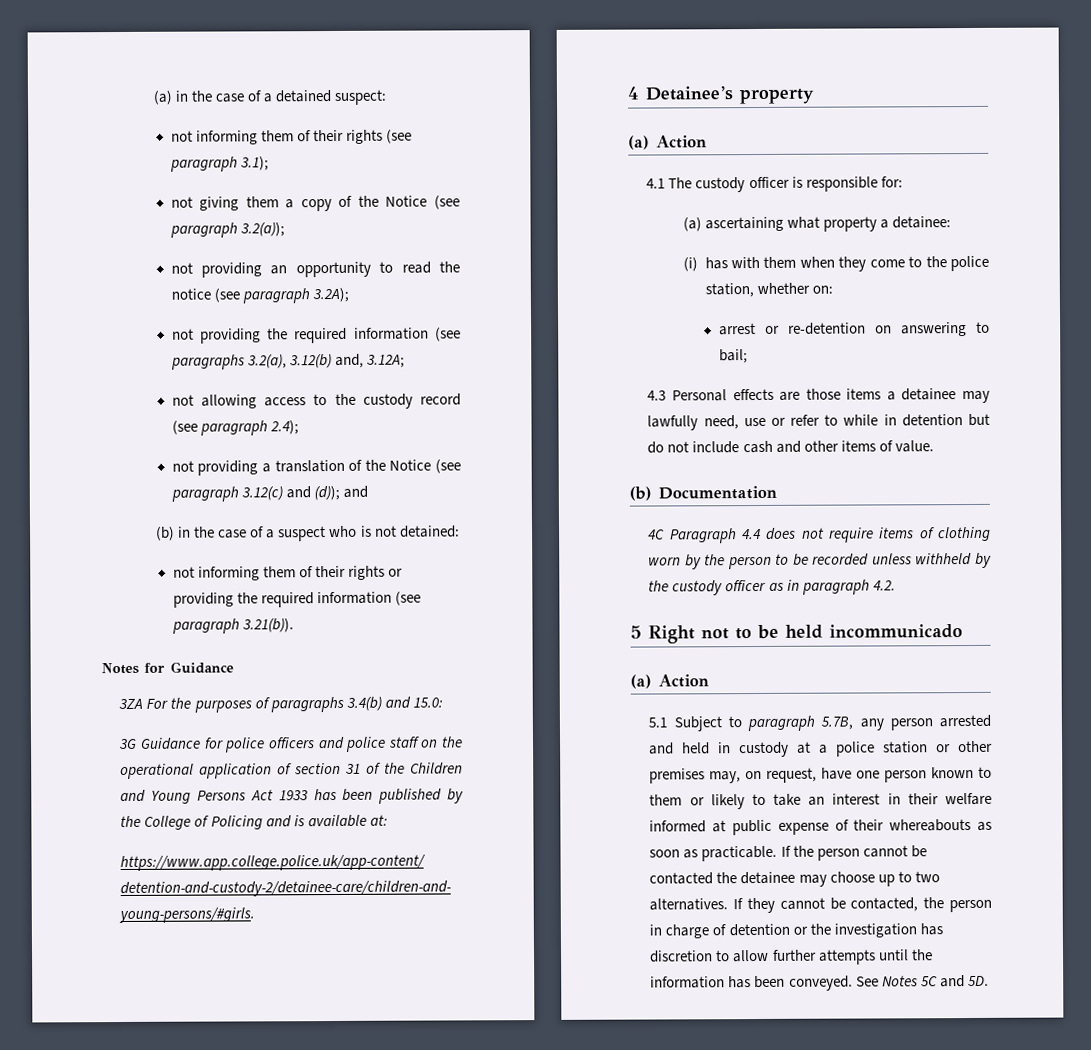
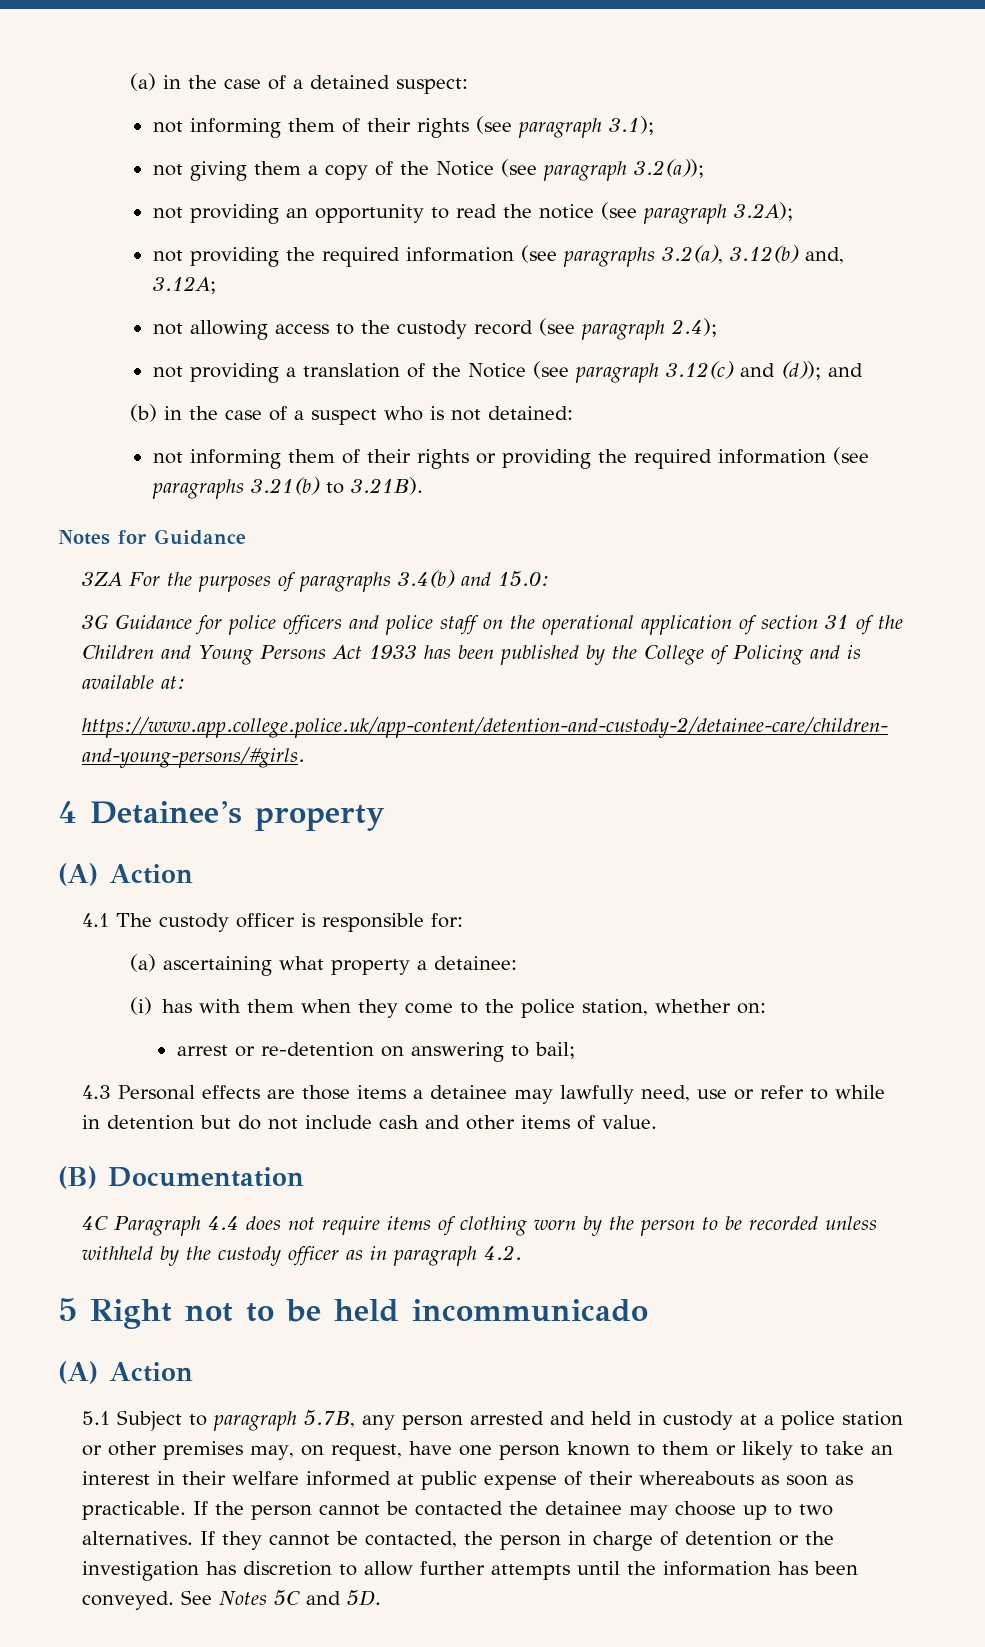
- not informing them of their rights or providing the required information (see paragraph 3.21(b)).
+ not informing them of their rights or providing the required information (see paragraphs 3.21(b) to 3.21B).
  4 Detainee’s property
- (a) Action
+ (A) Action
- (b) Documentation
+ (B) Documentation
  5 Right not to be held incommunicado
- (a) Action
+ (A) Action

